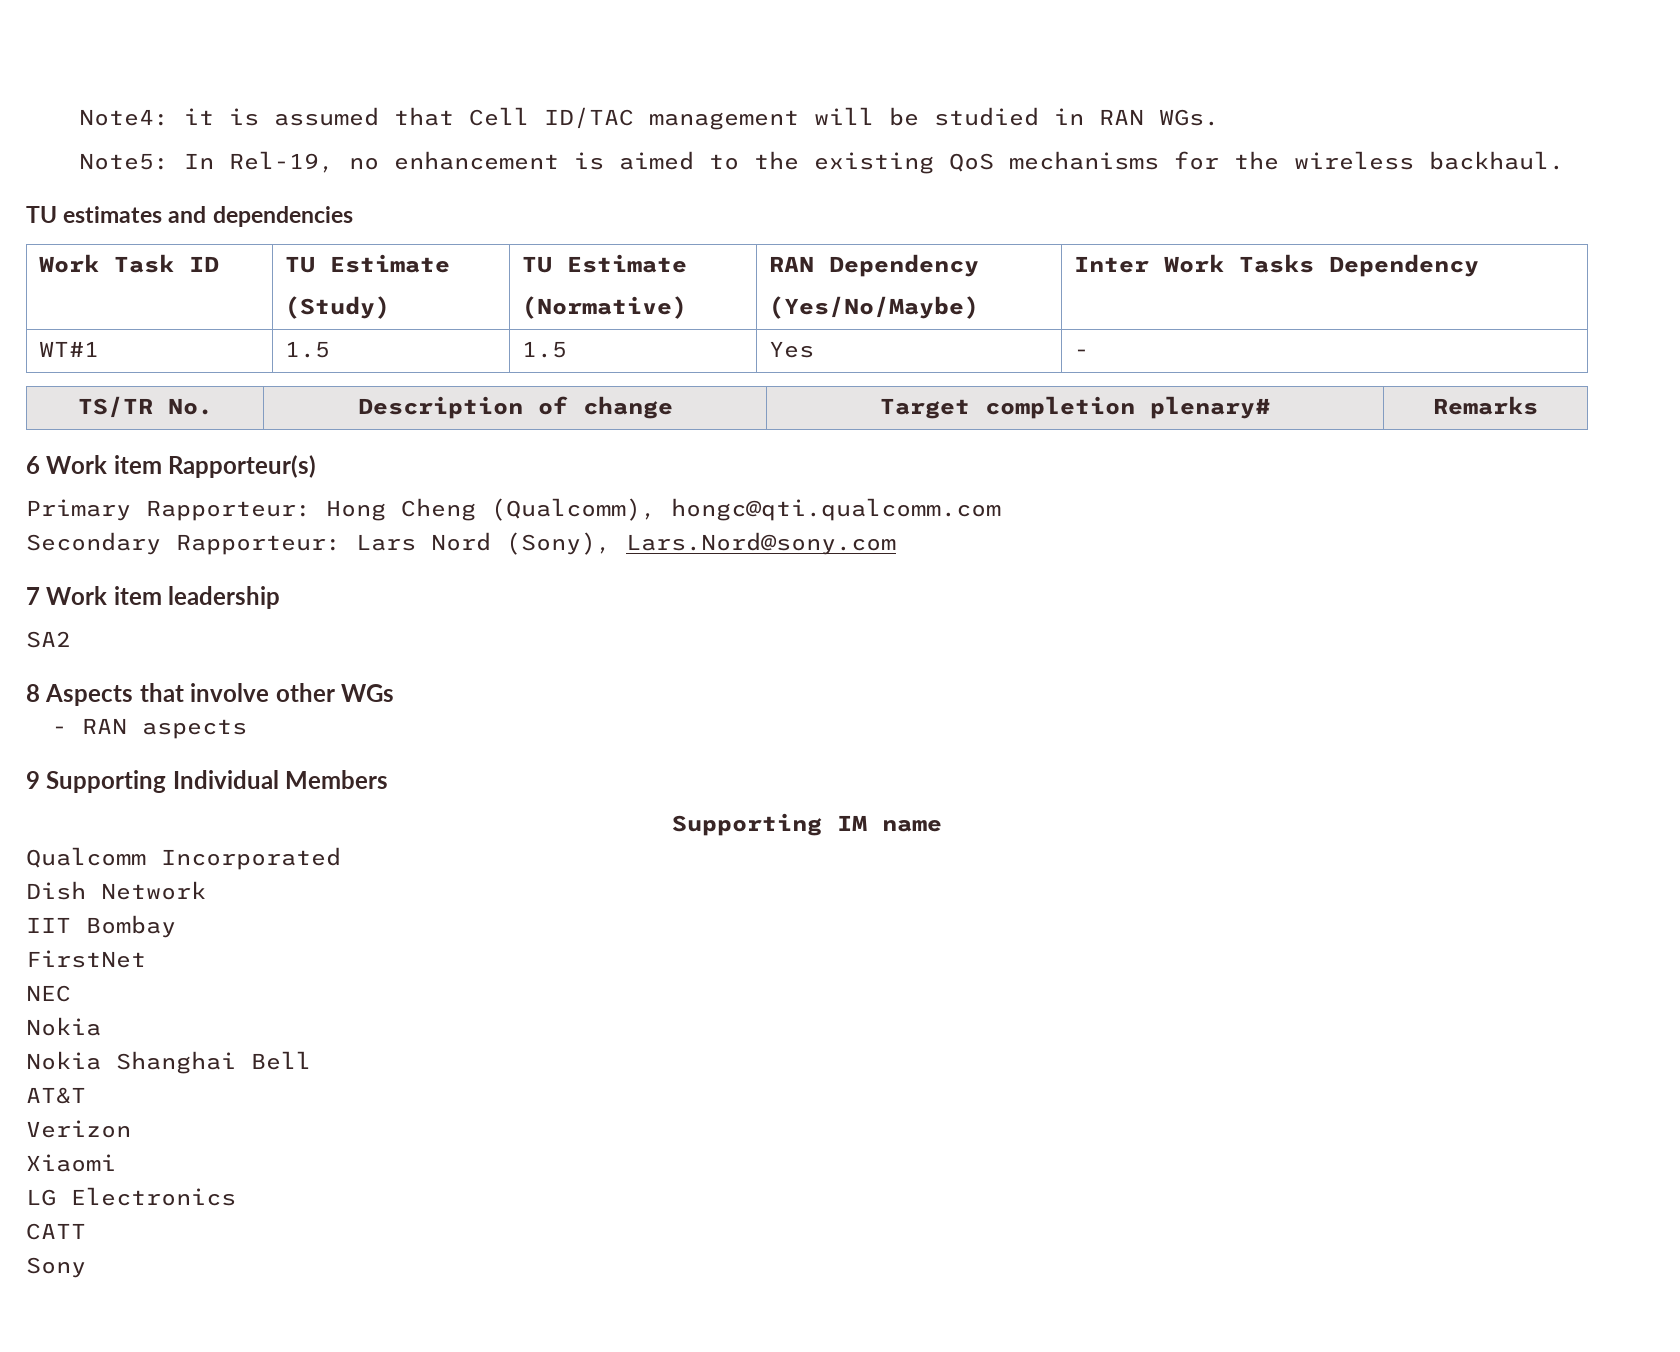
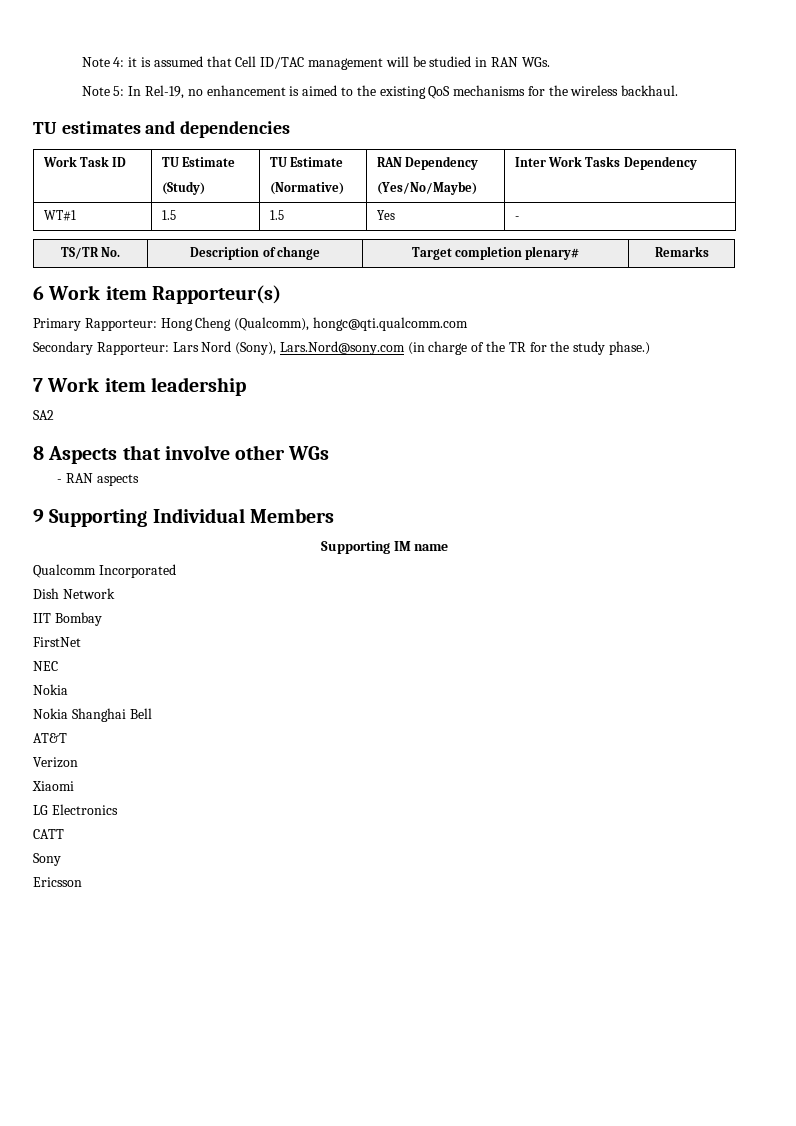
- Note4: it is assumed that Cell ID/TAC management will be studied in RAN WGs.
+ Note 4: it is assumed that Cell ID/TAC management will be studied in RAN WGs.
- Note5: In Rel-19, no enhancement is aimed to the existing QoS mechanisms for the wireless backhaul.
+ Note 5: In Rel-19, no enhancement is aimed to the existing QoS mechanisms for the wireless backhaul.
- Secondary Rapporteur: Lars Nord (Sony), Lars.Nord@sony.com
+ Secondary Rapporteur: Lars Nord (Sony), Lars.Nord@sony.com (in charge of the TR for the study phase.)
+ Ericsson

